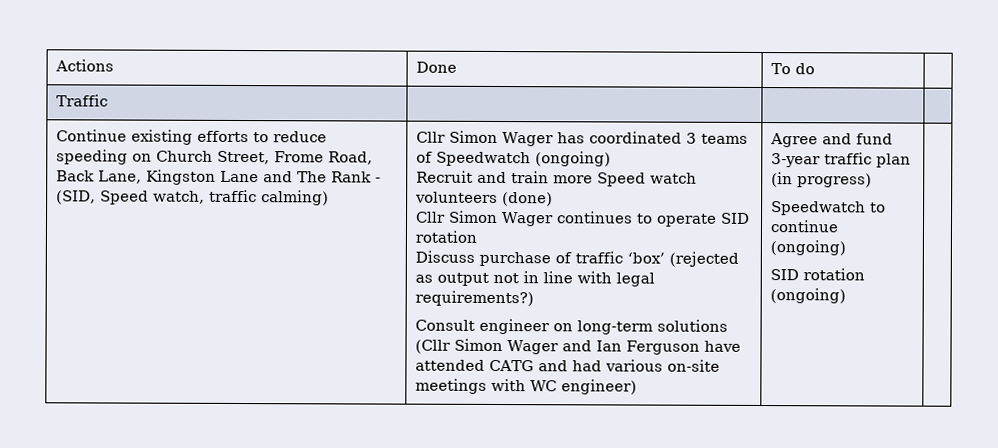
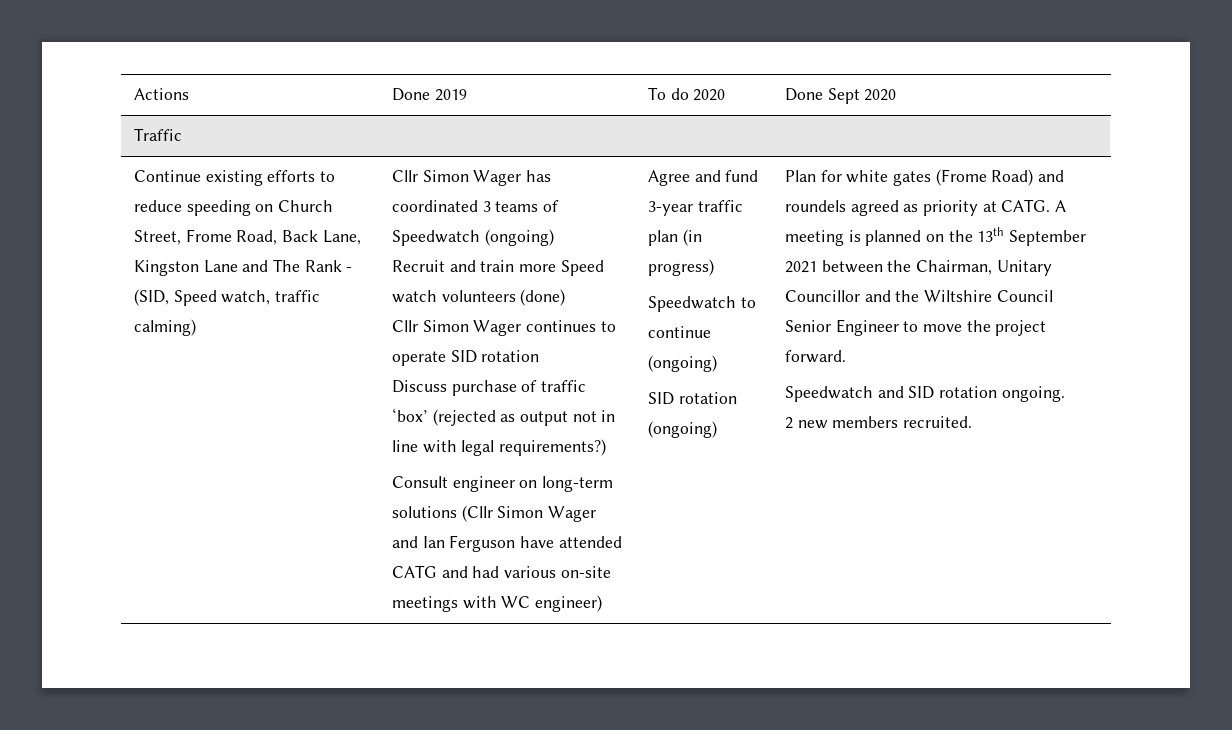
- Actions | Done | To do |
+ Actions | Done 2019 | To do 2020 | Done Sept 2020
+ Plan for white gates (Frome Road) and roundels agreed as priority at CATG. A meeting is planned on the 13th September 2021 between the Chairman, Unitary Councillor and the Wiltshire Council Senior Engineer to move the project forward.
+ Speedwatch and SID rotation ongoing.
+ 2 new members recruited.

